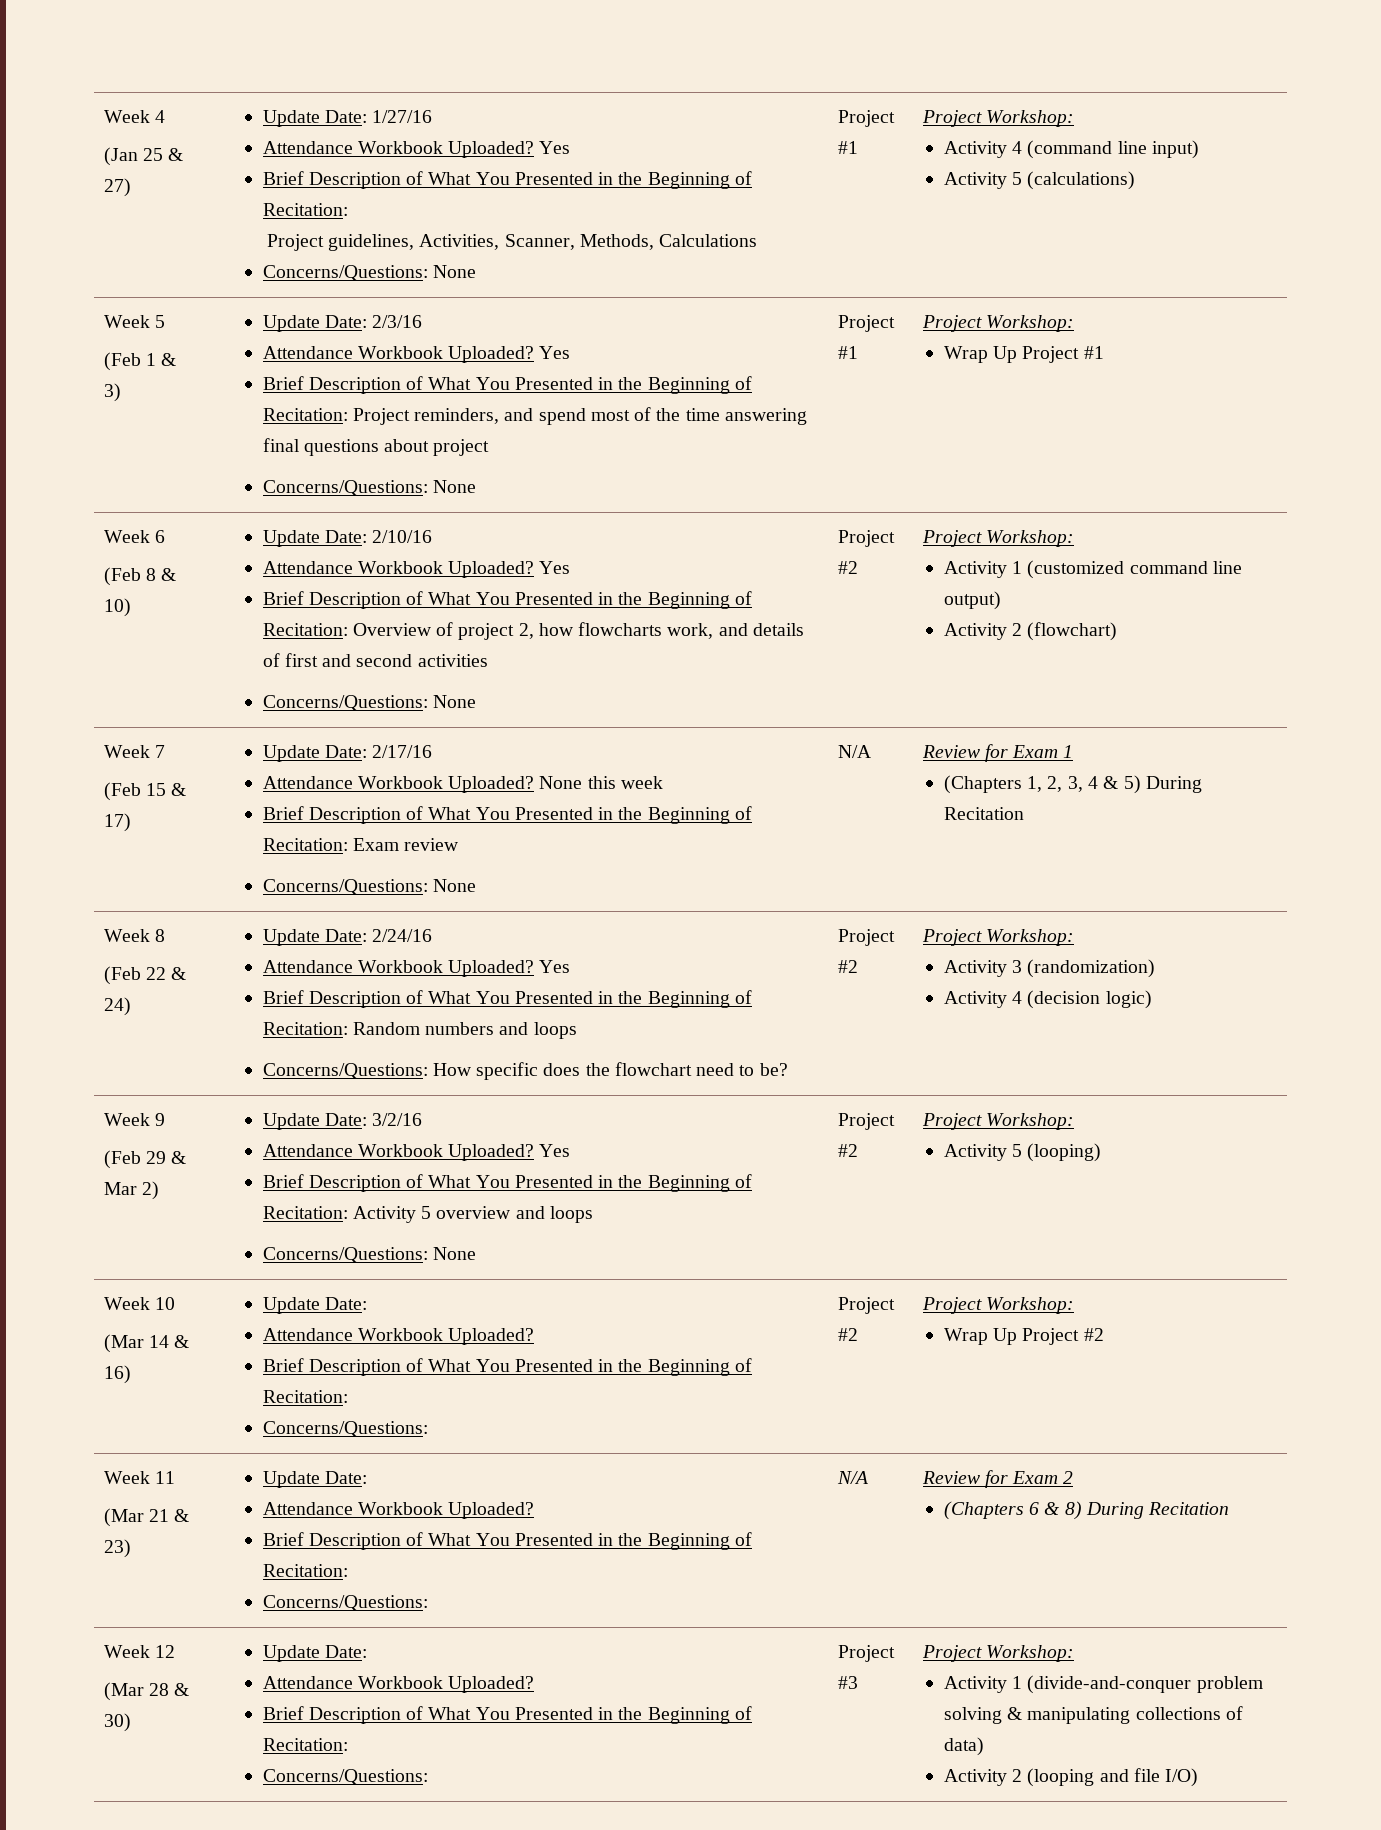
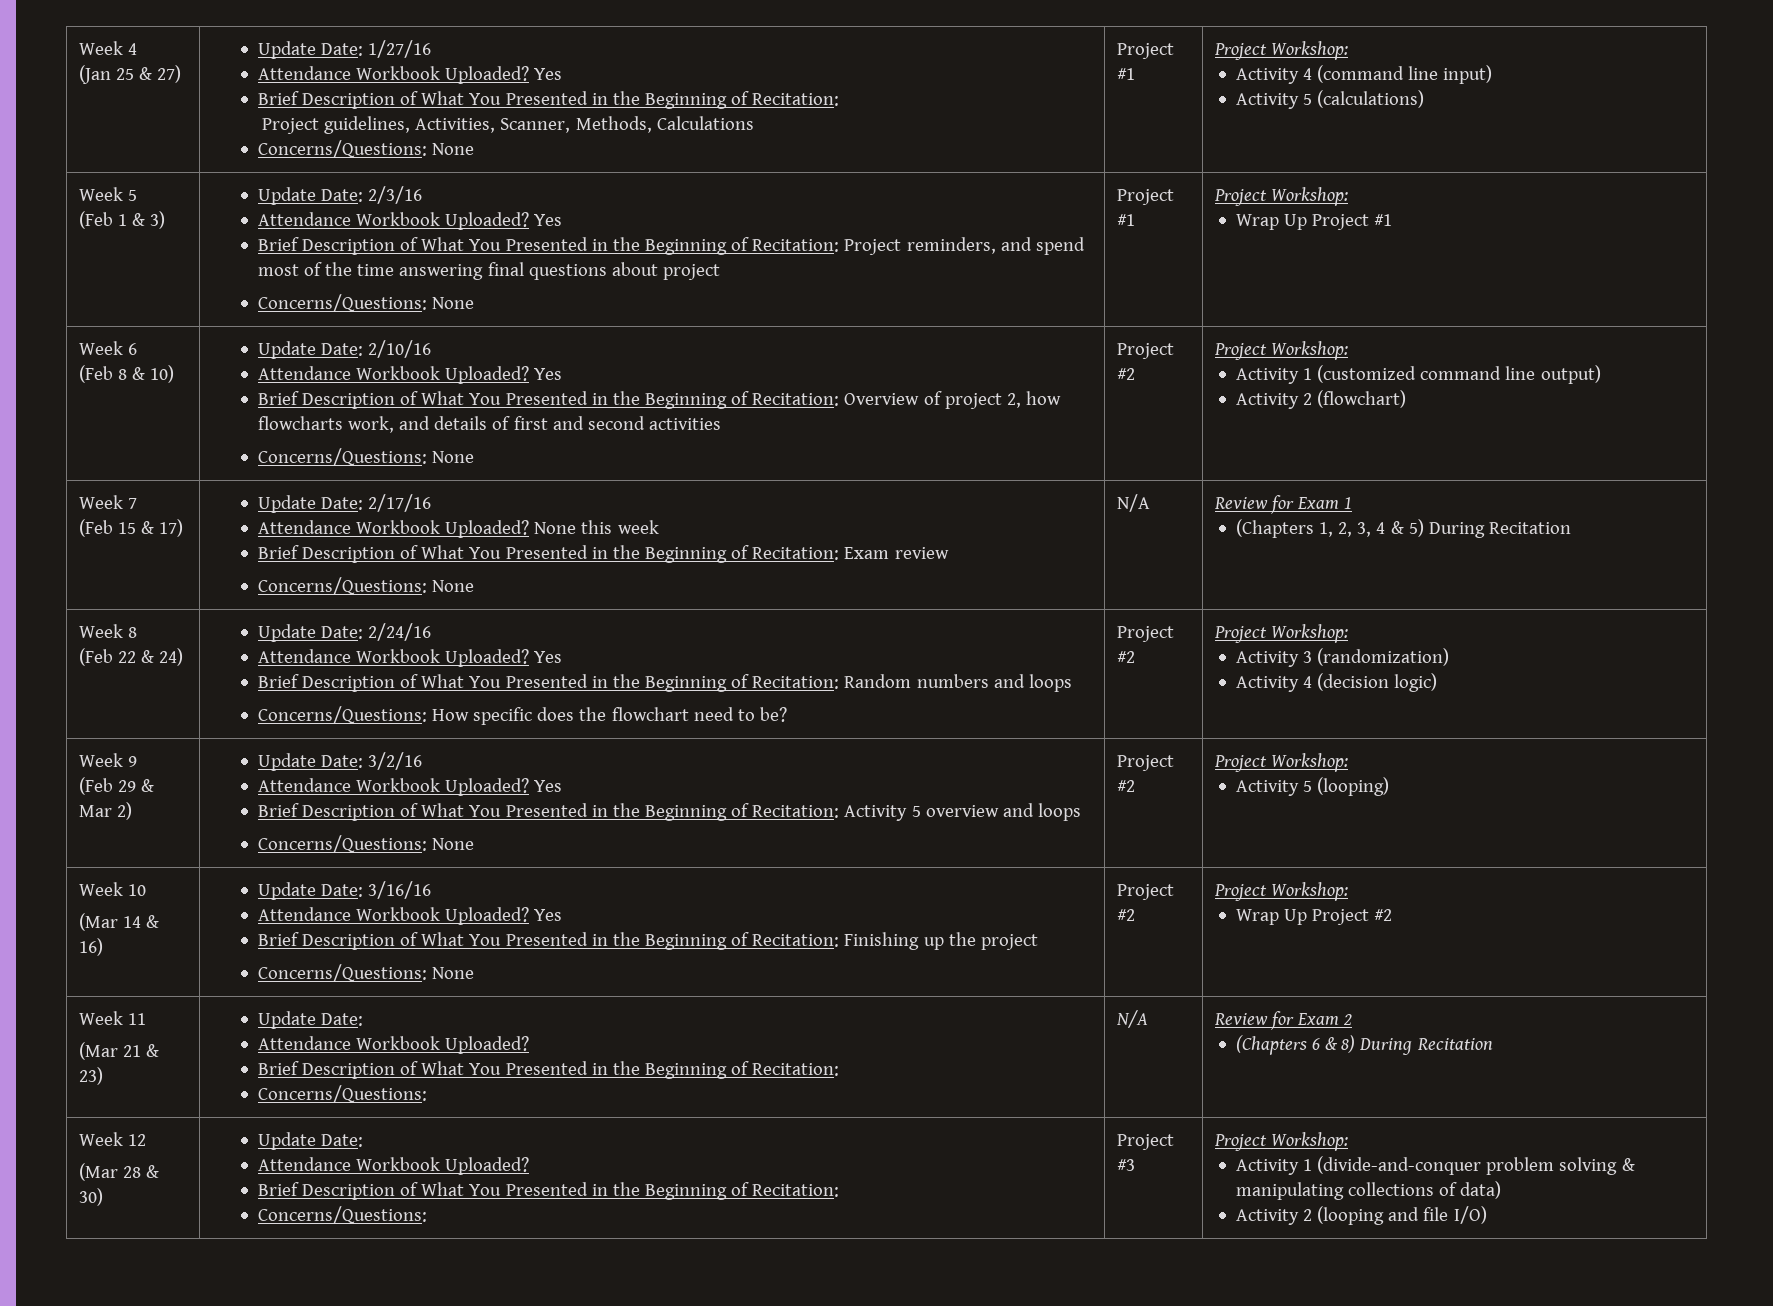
  Week 10
- (Mar 14 & 16) | Update Date:
- Attendance Workbook Uploaded?
- Brief Description of What You Presented in the Beginning of Recitation:
- Concerns/Questions: | Project #2 | Project Workshop:
+ (Mar 14 & 16) | Update Date: 3/16/16
+ Attendance Workbook Uploaded? Yes
+ Brief Description of What You Presented in the Beginning of Recitation: Finishing up the project
+ Concerns/Questions: None | Project #2 | Project Workshop:

